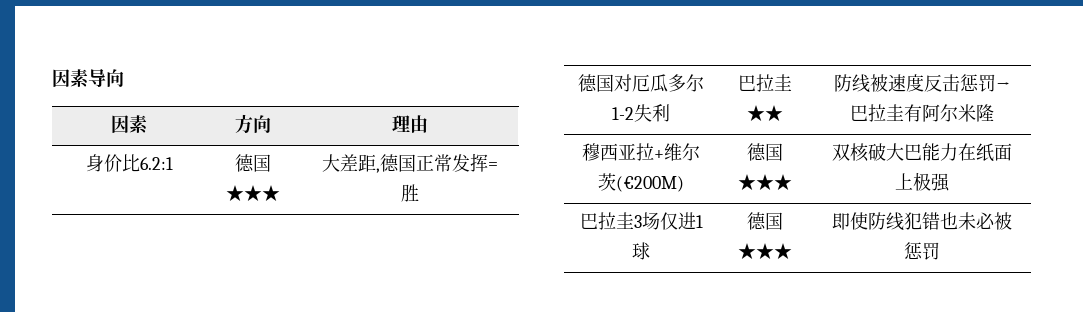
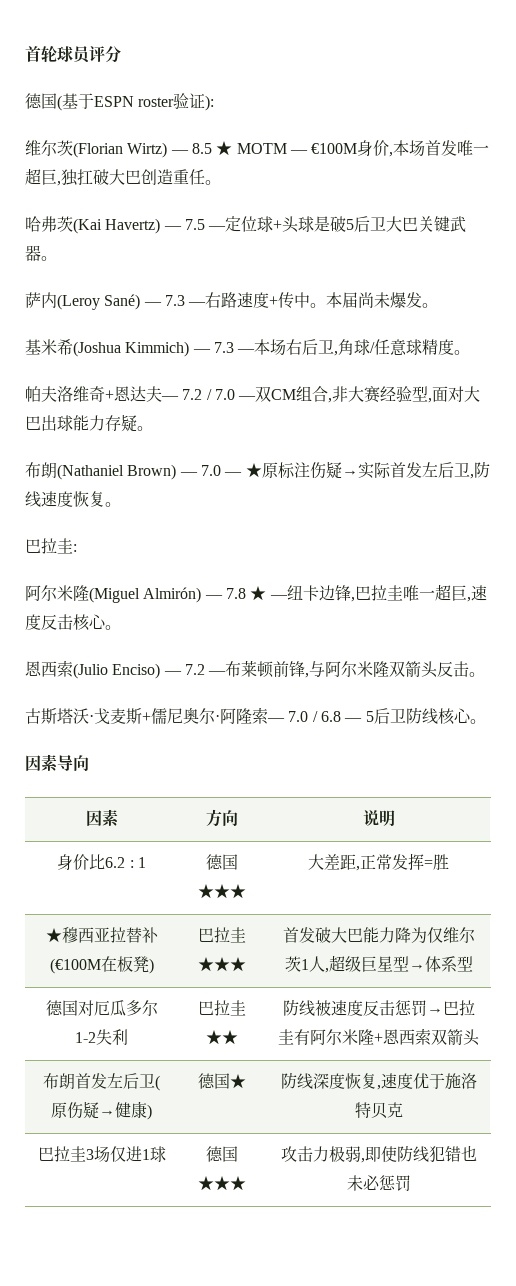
+ 首轮球员评分
+ 德国(基于ESPN roster验证):
+ 维尔茨(Florian Wirtz) — 8.5 ★ MOTM — €100M身价,本场首发唯一超巨,独扛破大巴创造重任。
+ 哈弗茨(Kai Havertz) — 7.5 —定位球+头球是破5后卫大巴关键武器。
+ 萨内(Leroy Sané) — 7.3 —右路速度+传中。本届尚未爆发。
+ 基米希(Joshua Kimmich) — 7.3 —本场右后卫,角球/任意球精度。
+ 帕夫洛维奇+恩达夫— 7.2 / 7.0 —双CM组合,非大赛经验型,面对大巴出球能力存疑。
+ 布朗(Nathaniel Brown) — 7.0 — ★原标注伤疑→实际首发左后卫,防线速度恢复。
+ 巴拉圭:
+ 阿尔米隆(Miguel Almirón) — 7.8 ★ —纽卡边锋,巴拉圭唯一超巨,速度反击核心。
+ 恩西索(Julio Enciso) — 7.2 —布莱顿前锋,与阿尔米隆双箭头反击。
+ 古斯塔沃·戈麦斯+儒尼奥尔·阿隆索— 7.0 / 6.8 — 5后卫防线核心。
- 因素 | 方向 | 理由
+ 因素 | 方向 | 说明
- 身价比6.2:1 | 德国★★★ | 大差距,德国正常发挥=胜
+ 身价比6.2 : 1 | 德国★★★ | 大差距,正常发挥=胜
+ ★穆西亚拉替补(€100M在板凳) | 巴拉圭★★★ | 首发破大巴能力降为仅维尔茨1人,超级巨星型→体系型
- 德国对厄瓜多尔1-2失利 | 巴拉圭★★ | 防线被速度反击惩罚→巴拉圭有阿尔米隆
- 穆西亚拉+维尔茨(€200M) | 德国★★★ | 双核破大巴能力在纸面上极强
+ 德国对厄瓜多尔1-2失利 | 巴拉圭★★ | 防线被速度反击惩罚→巴拉圭有阿尔米隆+恩西索双箭头
+ 布朗首发左后卫(原伤疑→健康) | 德国★ | 防线深度恢复,速度优于施洛特贝克
- 巴拉圭3场仅进1球 | 德国★★★ | 即使防线犯错也未必被惩罚
+ 巴拉圭3场仅进1球 | 德国★★★ | 攻击力极弱,即使防线犯错也未必惩罚

